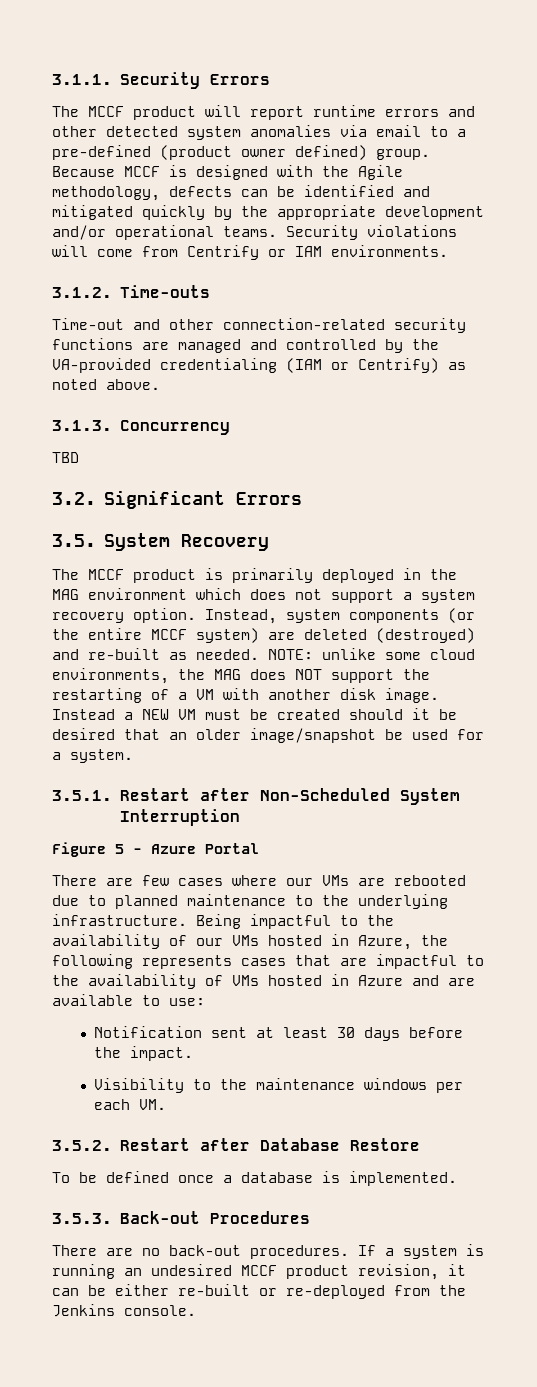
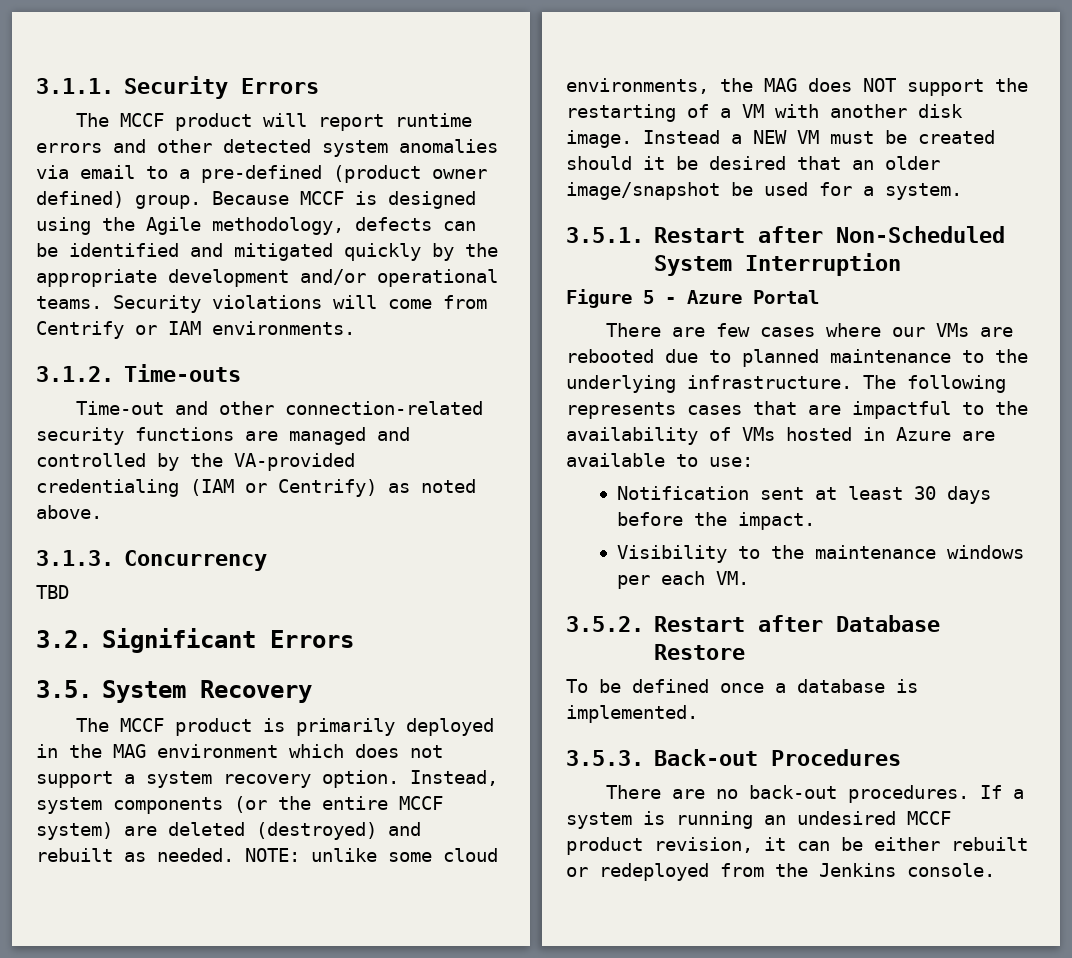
- Because MCCF is designed with the Agile methodology, defects can be identified and mitigated quickly by the appropriate development and/or operational teams.
+ Because MCCF is designed using the Agile methodology, defects can be identified and mitigated quickly by the appropriate development and/or operational teams.
- Instead, system components (or the entire MCCF system) are deleted (destroyed) and re-built as needed.
+ Instead, system components (or the entire MCCF system) are deleted (destroyed) and rebuilt as needed.
- Being impactful to the availability of our VMs hosted in Azure, the following represents cases that are impactful to the availability of VMs hosted in Azure and are available to use:
+ The following represents cases that are impactful to the availability of VMs hosted in Azure are available to use:
- If a system is running an undesired MCCF product revision, it can be either re-built or re-deployed from the Jenkins console.
+ If a system is running an undesired MCCF product revision, it can be either rebuilt or redeployed from the Jenkins console.

